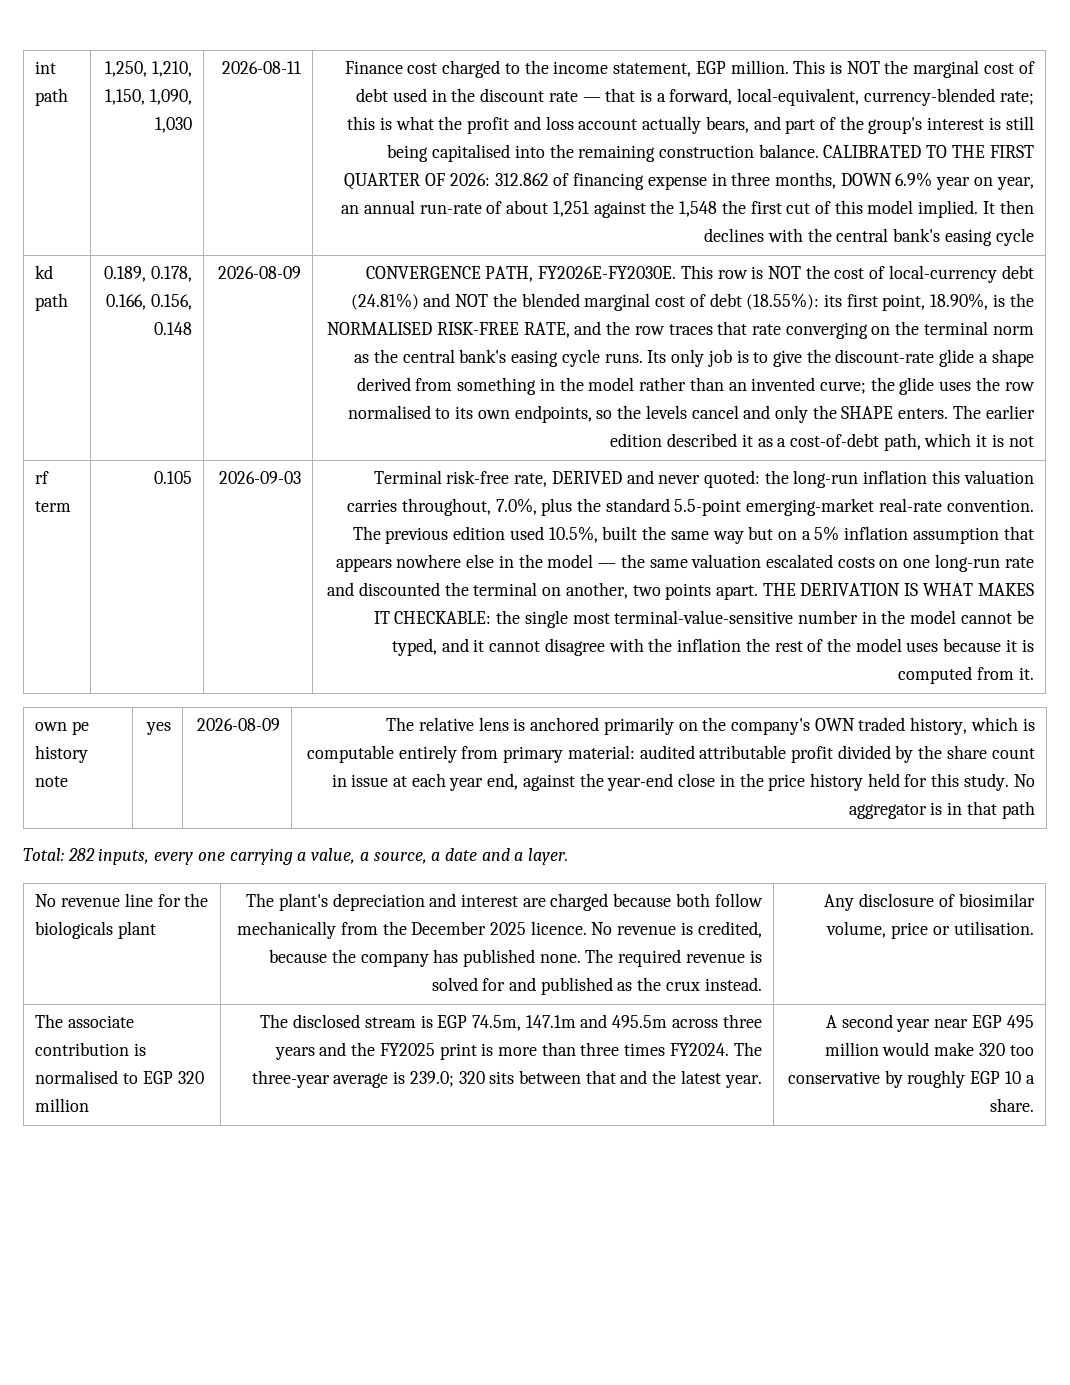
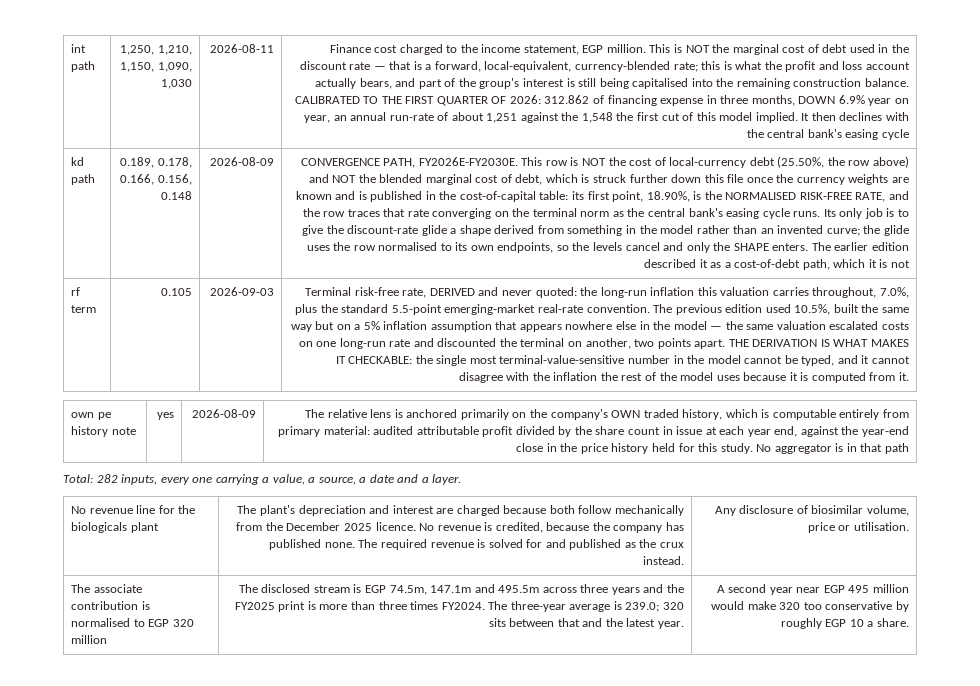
- This row is NOT the cost of local-currency debt (24.81%) and NOT the blended marginal cost of debt (18.55%): its first point, 18.90%, is the NORMALISED RISK-FREE RATE, and the row traces that rate converging on the terminal norm as the central bank's easing cycle runs.
+ This row is NOT the cost of local-currency debt (25.50%, the row above) and NOT the blended marginal cost of debt, which is struck further down this file once the currency weights are known and is published in the cost-of-capital table: its first point, 18.90%, is the NORMALISED RISK-FREE RATE, and the row traces that rate converging on the terminal norm as the central bank's easing cycle runs.

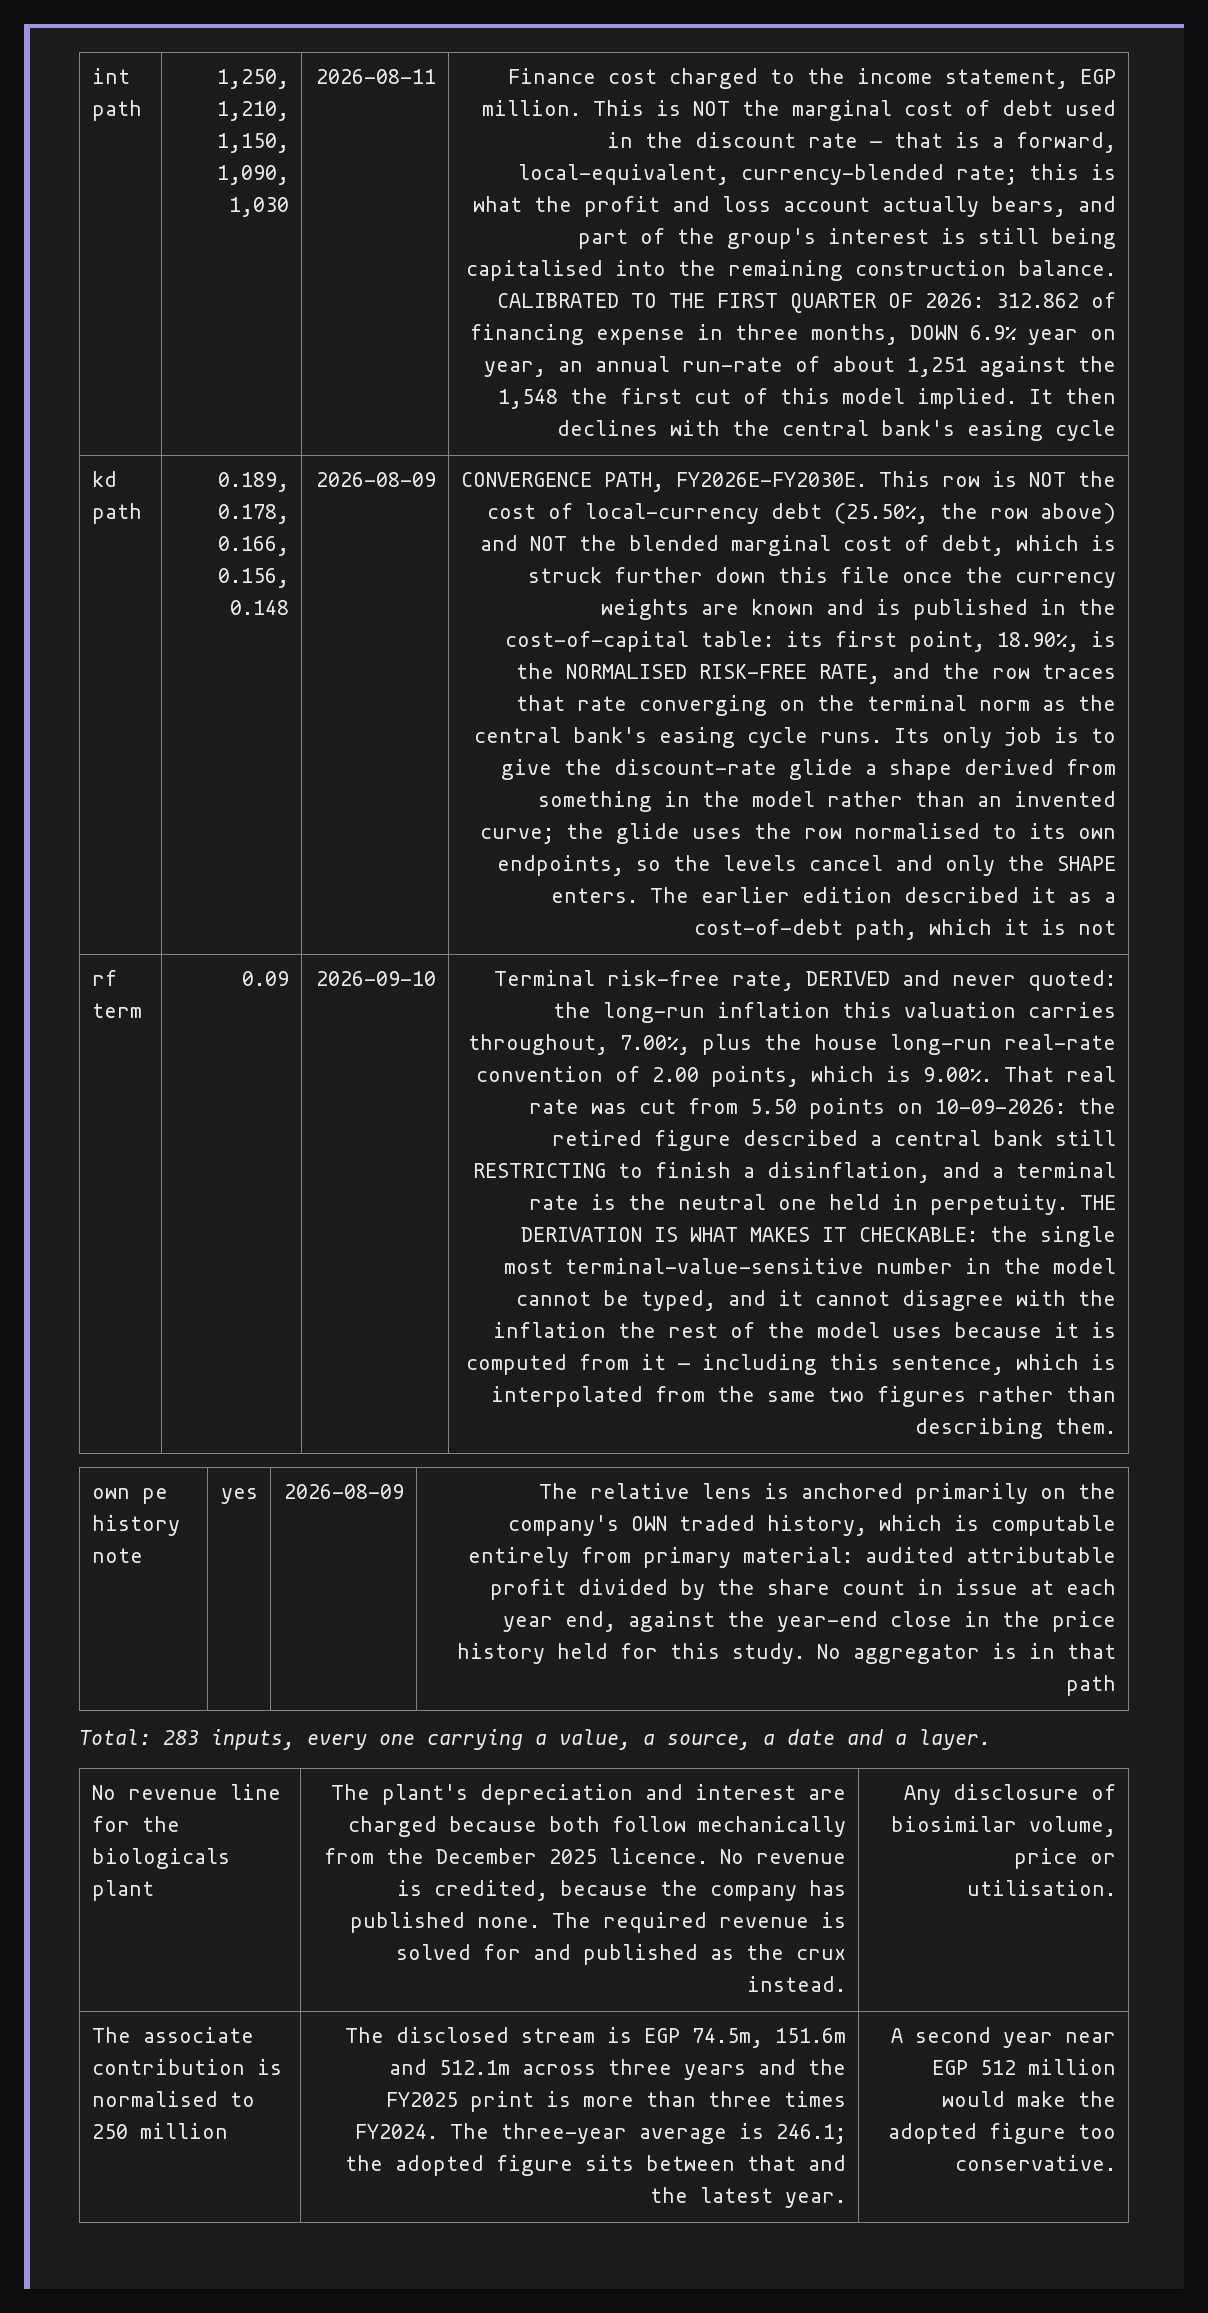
- 0.105 | 2026-09-03
+ 0.09 | 2026-09-10
- Terminal risk-free rate, DERIVED and never quoted: the long-run inflation this valuation carries throughout, 7.0%, plus the standard 5.5-point emerging-market real-rate convention. The previous edition used 10.5%, built the same way but on a 5% inflation assumption that appears nowhere else in the model — the same valuation escalated costs on one long-run rate and discounted the terminal on another, two points apart.
+ Terminal risk-free rate, DERIVED and never quoted: the long-run inflation this valuation carries throughout, 7.00%, plus the house long-run real-rate convention of 2.00 points, which is 9.00%. That real rate was cut from 5.50 points on 10-09-2026: the retired figure described a central bank still RESTRICTING to finish a disinflation, and a terminal rate is the neutral one held in perpetuity.
- THE DERIVATION IS WHAT MAKES IT CHECKABLE: the single most terminal-value-sensitive number in the model cannot be typed, and it cannot disagree with the inflation the rest of the model uses because it is computed from it.
+ THE DERIVATION IS WHAT MAKES IT CHECKABLE: the single most terminal-value-sensitive number in the model cannot be typed, and it cannot disagree with the inflation the rest of the model uses because it is computed from it — including this sentence, which is interpolated from the same two figures rather than describing them.
- Total: 282 inputs, every one carrying a value, a source, a date and a layer.
+ Total: 283 inputs, every one carrying a value, a source, a date and a layer.
- The associate contribution is normalised to EGP 320 million
+ The associate contribution is normalised to 250 million
- The disclosed stream is EGP 74.5m, 147.1m and 495.5m across three years and the FY2025 print is more than three times FY2024.
+ The disclosed stream is EGP 74.5m, 151.6m and 512.1m across three years and the FY2025 print is more than three times FY2024.
- The three-year average is 239.0; 320 sits between that and the latest year.
+ The three-year average is 246.1; the adopted figure sits between that and the latest year.
- A second year near EGP 495 million would make 320 too conservative by roughly EGP 10 a share.
+ A second year near EGP 512 million would make the adopted figure too conservative.

